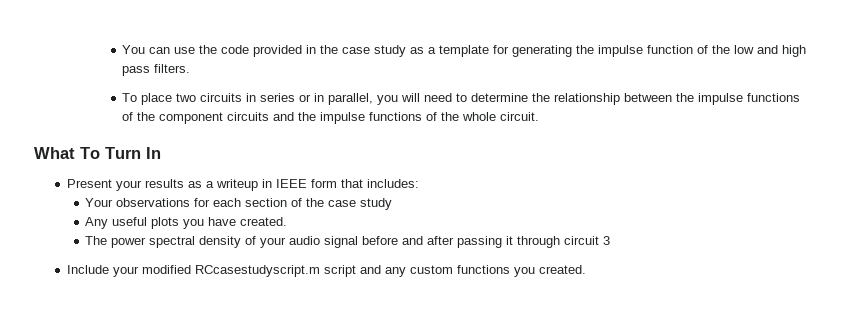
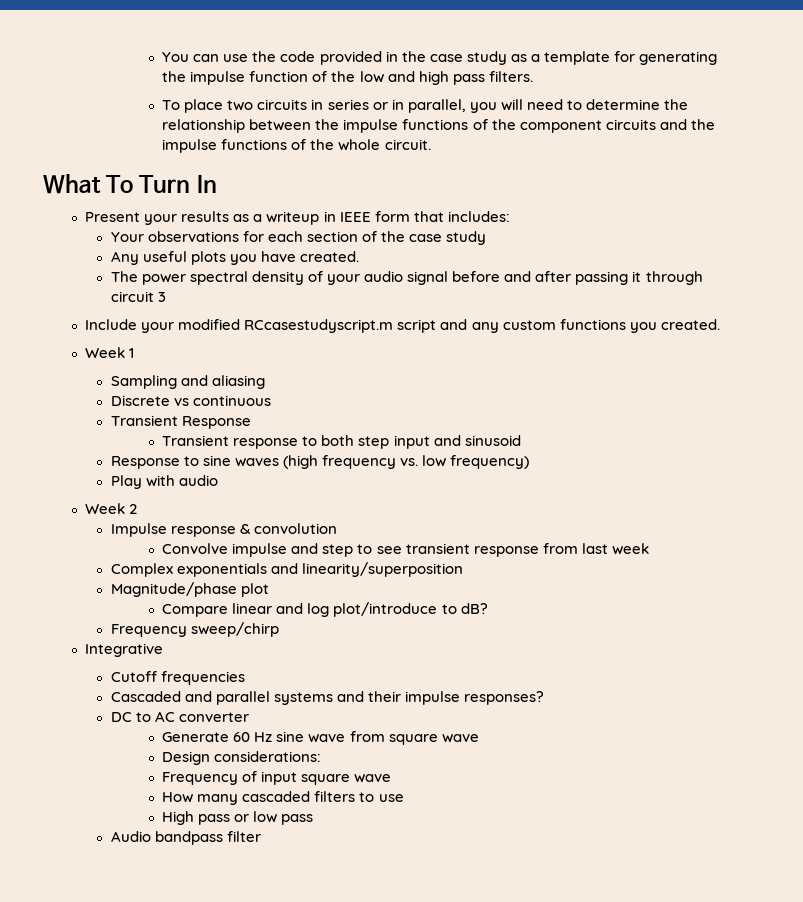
+ Week 1
+ Sampling and aliasing
+ Discrete vs continuous
+ Transient Response
+ Transient response to both step input and sinusoid
+ Response to sine waves (high frequency vs. low frequency)
+ Play with audio
+ Week 2
+ Impulse response & convolution
+ Convolve impulse and step to see transient response from last week
+ Complex exponentials and linearity/superposition
+ Magnitude/phase plot
+ Compare linear and log plot/introduce to dB?
+ Frequency sweep/chirp
+ Integrative
+ Cutoff frequencies
+ Cascaded and parallel systems and their impulse responses?
+ DC to AC converter
+ Generate 60 Hz sine wave from square wave
+ Design considerations:
+ Frequency of input square wave
+ How many cascaded filters to use
+ High pass or low pass
+ Audio bandpass filter

